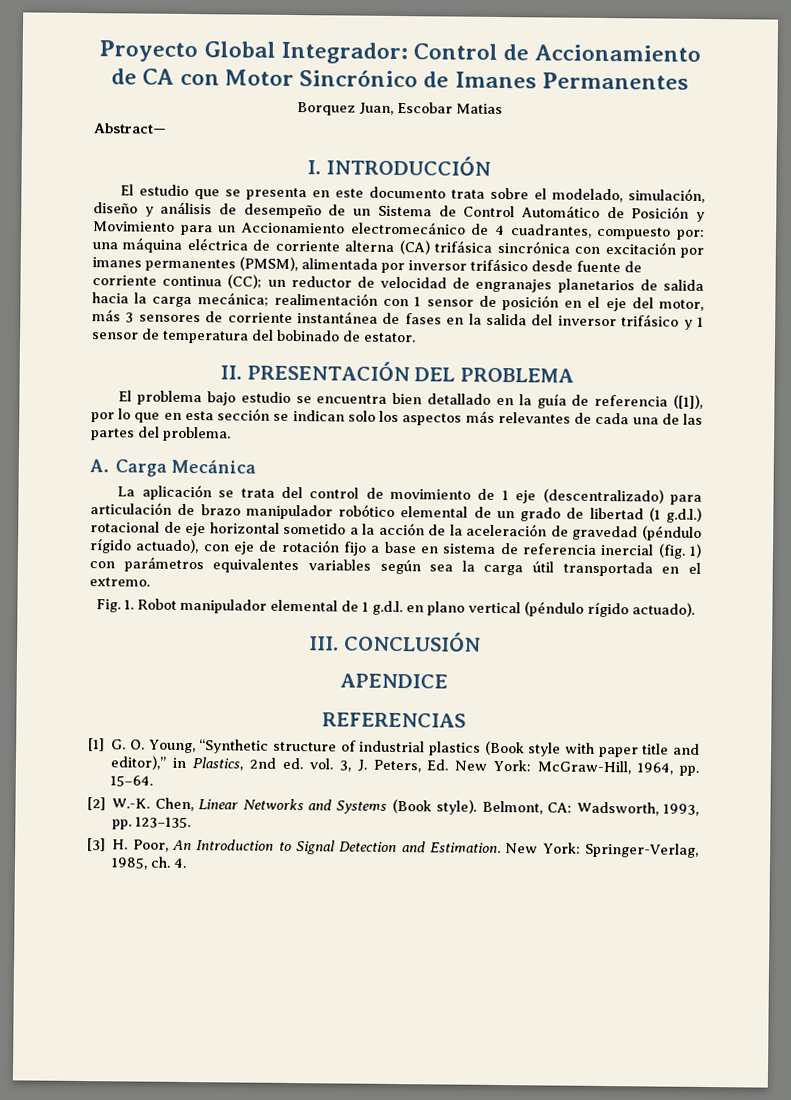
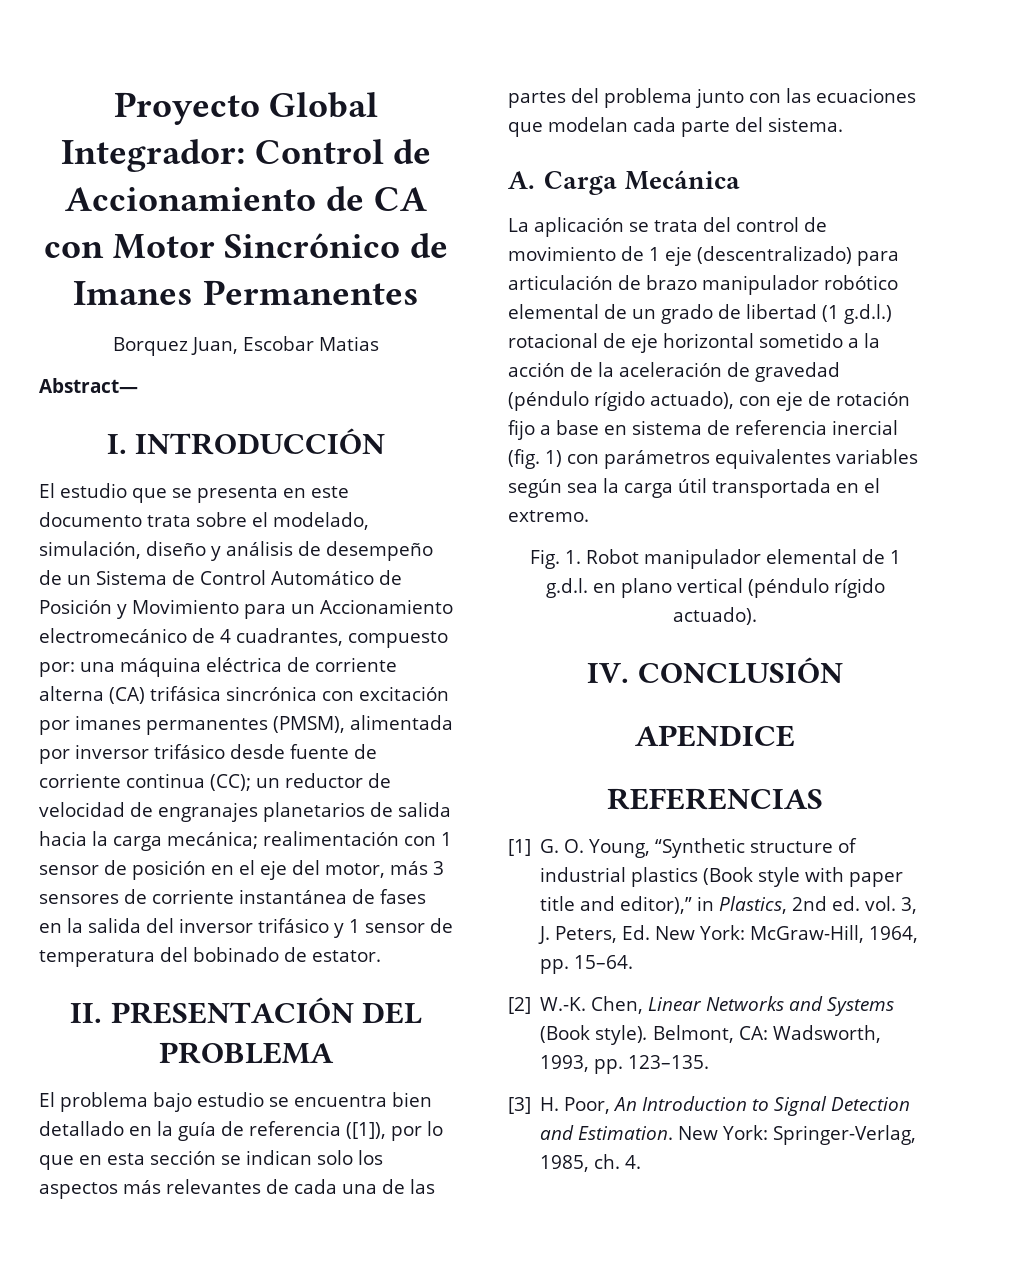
- El problema bajo estudio se encuentra bien detallado en la guía de referencia ([1]), por lo que en esta sección se indican solo los aspectos más relevantes de cada una de las partes del problema.
+ El problema bajo estudio se encuentra bien detallado en la guía de referencia ([1]), por lo que en esta sección se indican solo los aspectos más relevantes de cada una de las partes del problema junto con las ecuaciones que modelan cada parte del sistema.
- III. CONCLUSIÓN
+ IV. CONCLUSIÓN

